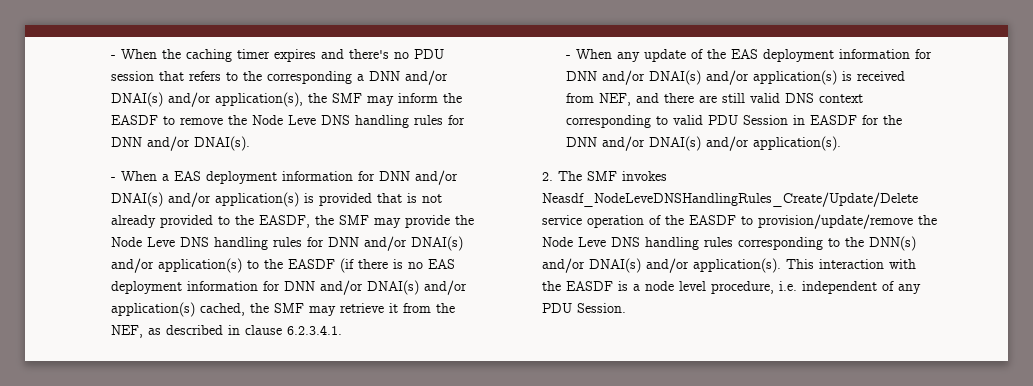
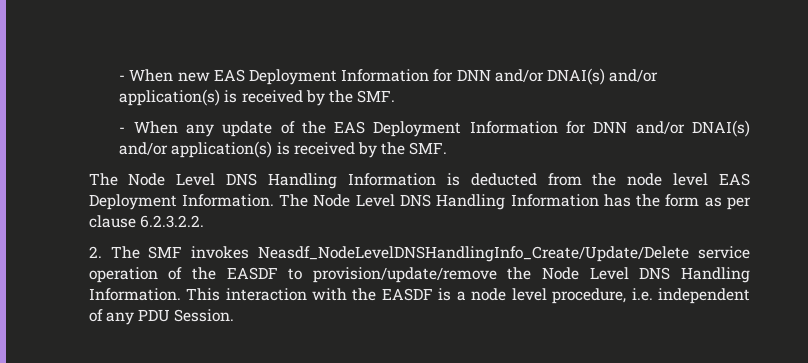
- - When the caching timer expires and there's no PDU session that refers to the corresponding a DNN and/or DNAI(s) and/or application(s), the SMF may inform the EASDF to remove the Node Leve DNS handling rules for DNN and/or DNAI(s).
- - When a EAS deployment information for DNN and/or DNAI(s) and/or application(s) is provided that is not already provided to the EASDF, the SMF may provide the Node Leve DNS handling rules for DNN and/or DNAI(s) and/or application(s) to the EASDF (if there is no EAS deployment information for DNN and/or DNAI(s) and/or application(s) cached, the SMF may retrieve it from the NEF, as described in clause 6.2.3.4.1.
+ - When new EAS Deployment Information for DNN and/or DNAI(s) and/or application(s) is received by the SMF.
- - When any update of the EAS deployment information for DNN and/or DNAI(s) and/or application(s) is received from NEF, and there are still valid DNS context corresponding to valid PDU Session in EASDF for the DNN and/or DNAI(s) and/or application(s).
+ - When any update of the EAS Deployment Information for DNN and/or DNAI(s) and/or application(s) is received by the SMF.
+ The Node Level DNS Handling Information is deducted from the node level EAS Deployment Information. The Node Level DNS Handling Information has the form as per clause 6.2.3.2.2.
- 2. The SMF invokes Neasdf_NodeLeveDNSHandlingRules_Create/Update/Delete service operation of the EASDF to provision/update/remove the Node Leve DNS handling rules corresponding to the DNN(s) and/or DNAI(s) and/or application(s).
+ 2. The SMF invokes Neasdf_NodeLevelDNSHandlingInfo_Create/Update/Delete service operation of the EASDF to provision/update/remove the Node Level DNS Handling Information.

